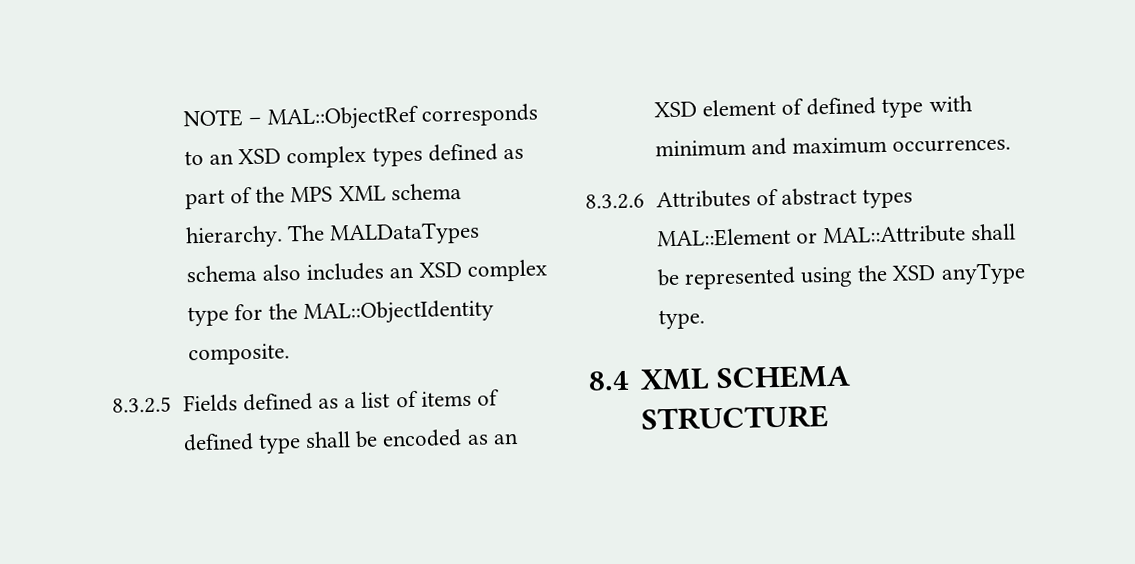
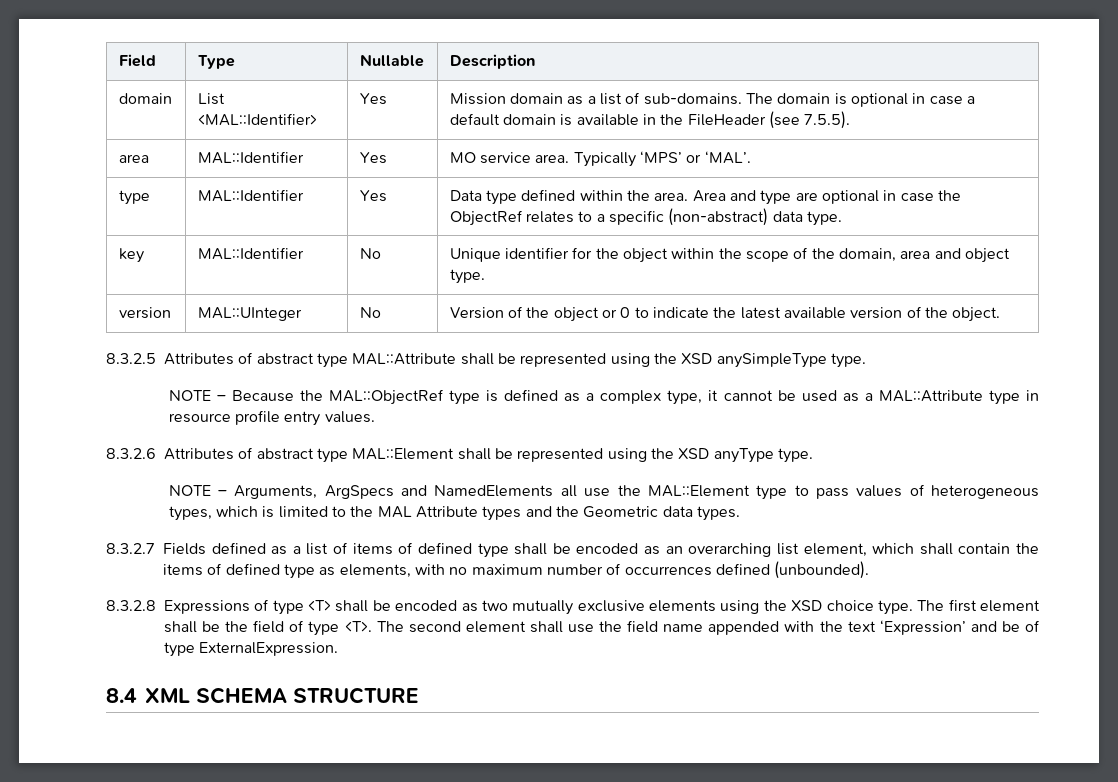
- NOTE – MAL::ObjectRef corresponds to an XSD complex types defined as part of the MPS XML schema hierarchy. The MALDataTypes schema also includes an XSD complex type for the MAL::ObjectIdentity composite.
- 8.3.2.5 Fields defined as a list of items of defined type shall be encoded as an XSD element of defined type with minimum and maximum occurrences.
- 8.3.2.6 Attributes of abstract types MAL::Element or MAL::Attribute shall be represented using the XSD anyType type.
+ Field | Type | Nullable | Description
+ domain | List <MAL::Identifier> | Yes | Mission domain as a list of sub-domains. The domain is optional in case a default domain is available in the FileHeader (see 7.5.5).
+ area | MAL::Identifier | Yes | MO service area. Typically ‘MPS’ or ‘MAL’.
+ type | MAL::Identifier | Yes | Data type defined within the area. Area and type are optional in case the ObjectRef relates to a specific (non-abstract) data type.
+ key | MAL::Identifier | No | Unique identifier for the object within the scope of the domain, area and object type.
+ version | MAL::UInteger | No | Version of the object or 0 to indicate the latest available version of the object.
+ 8.3.2.5 Attributes of abstract type MAL::Attribute shall be represented using the XSD anySimpleType type.
+ NOTE – Because the MAL::ObjectRef type is defined as a complex type, it cannot be used as a MAL::Attribute type in resource profile entry values.
+ 8.3.2.6 Attributes of abstract type MAL::Element shall be represented using the XSD anyType type.
+ NOTE – Arguments, ArgSpecs and NamedElements all use the MAL::Element type to pass values of heterogeneous types, which is limited to the MAL Attribute types and the Geometric data types.
+ 8.3.2.7 Fields defined as a list of items of defined type shall be encoded as an overarching list element, which shall contain the items of defined type as elements, with no maximum number of occurrences defined (unbounded).
+ 8.3.2.8 Expressions of type <T> shall be encoded as two mutually exclusive elements using the XSD choice type. The first element shall be the field of type <T>. The second element shall use the field name appended with the text ‘Expression’ and be of type ExternalExpression.

